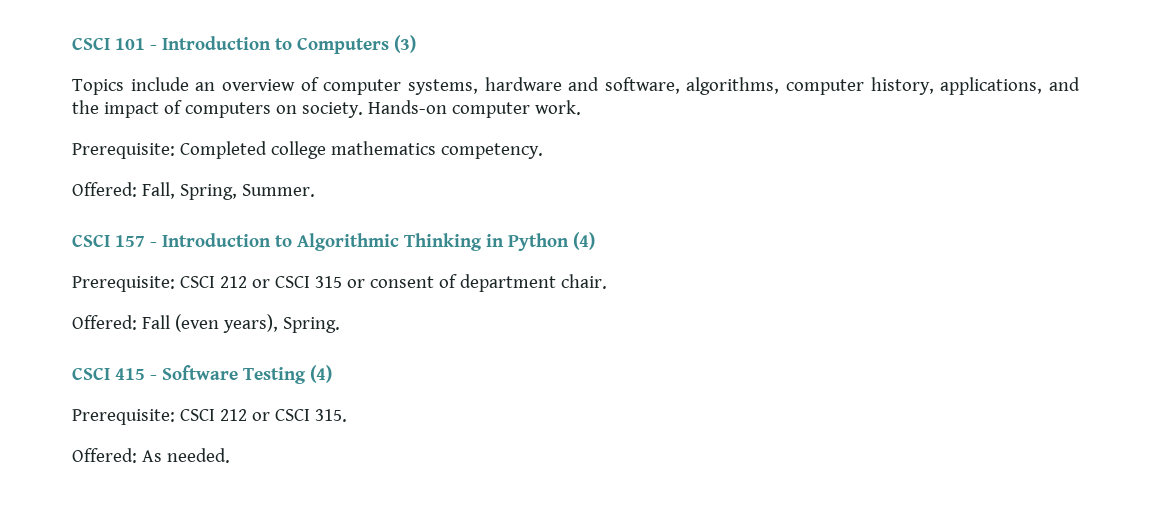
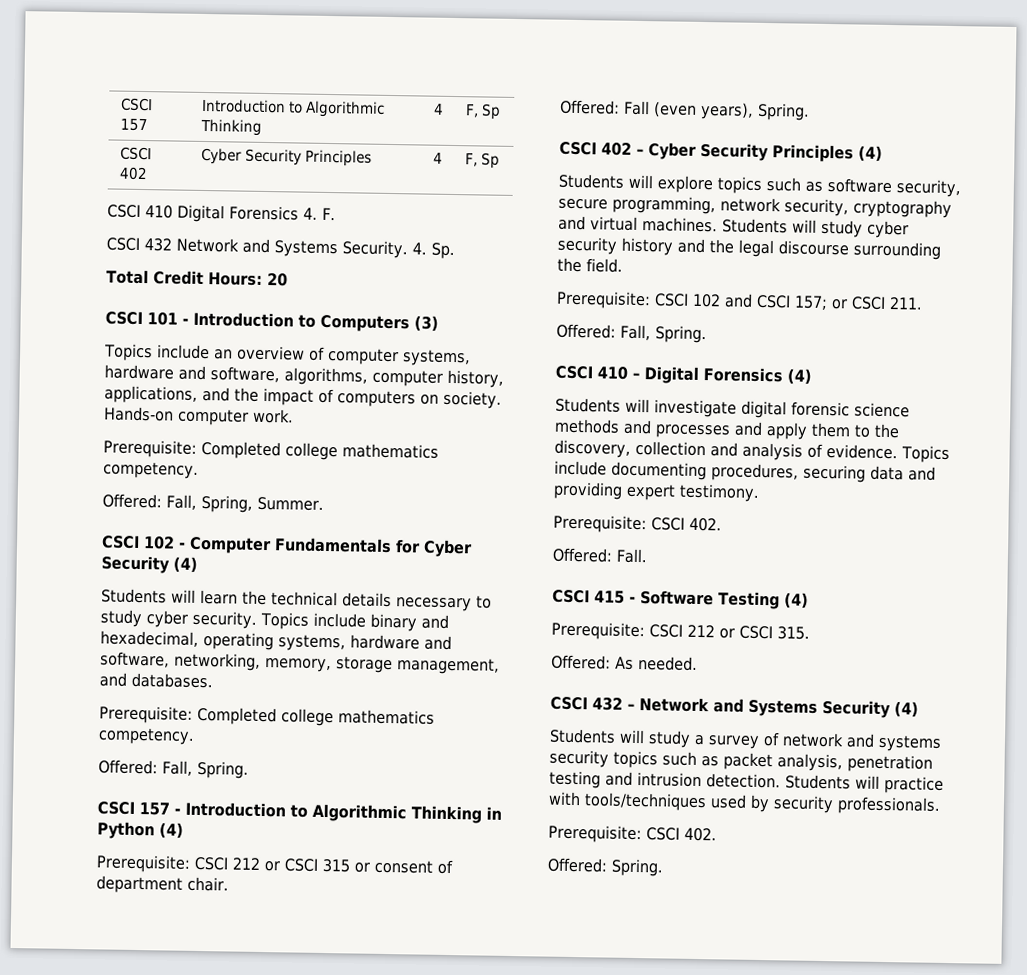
+ CSCI 157 | Introduction to Algorithmic Thinking | 4 | F, Sp
+ CSCI 402 | Cyber Security Principles | 4 | F, Sp
+ CSCI 410 Digital Forensics 4. F.
+ CSCI 432 Network and Systems Security. 4. Sp.
+ Total Credit Hours: 20
+ CSCI 102 - Computer Fundamentals for Cyber Security (4)
+ Students will learn the technical details necessary to study cyber security. Topics include binary and hexadecimal, operating systems, hardware and software, networking, memory, storage management, and databases.
+ Prerequisite: Completed college mathematics competency.
+ Offered: Fall, Spring.
+ CSCI 402 – Cyber Security Principles (4)
+ Students will explore topics such as software security, secure programming, network security, cryptography and virtual machines. Students will study cyber security history and the legal discourse surrounding the field.
+ Prerequisite: CSCI 102 and CSCI 157; or CSCI 211.
+ Offered: Fall, Spring.
+ CSCI 410 – Digital Forensics (4)
+ Students will investigate digital forensic science methods and processes and apply them to the discovery, collection and analysis of evidence. Topics include documenting procedures, securing data and providing expert testimony.
+ Prerequisite: CSCI 402.
+ Offered: Fall.
+ CSCI 432 – Network and Systems Security (4)
+ Students will study a survey of network and systems security topics such as packet analysis, penetration testing and intrusion detection. Students will practice with tools/techniques used by security professionals.
+ Prerequisite: CSCI 402.
+ Offered: Spring.

